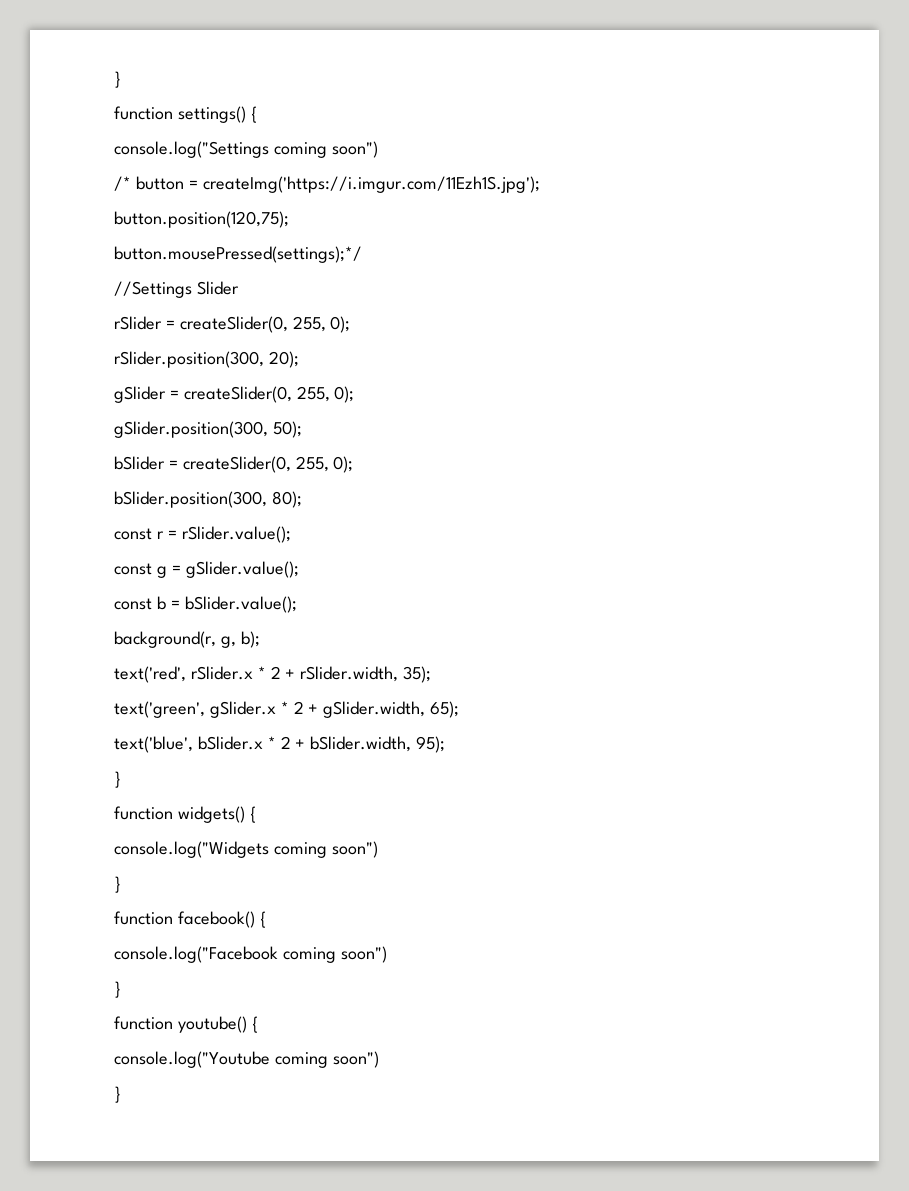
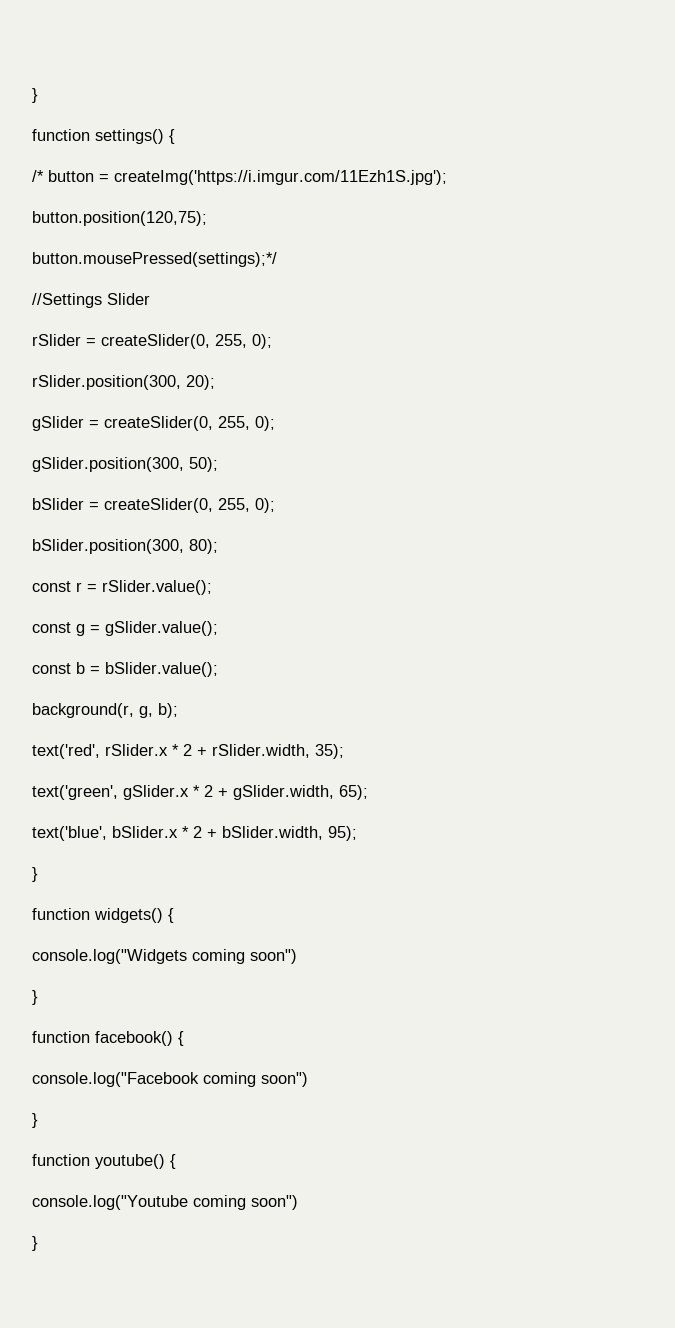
- console.log("Settings coming soon")

